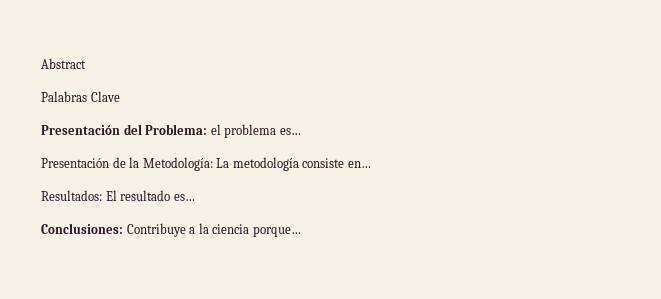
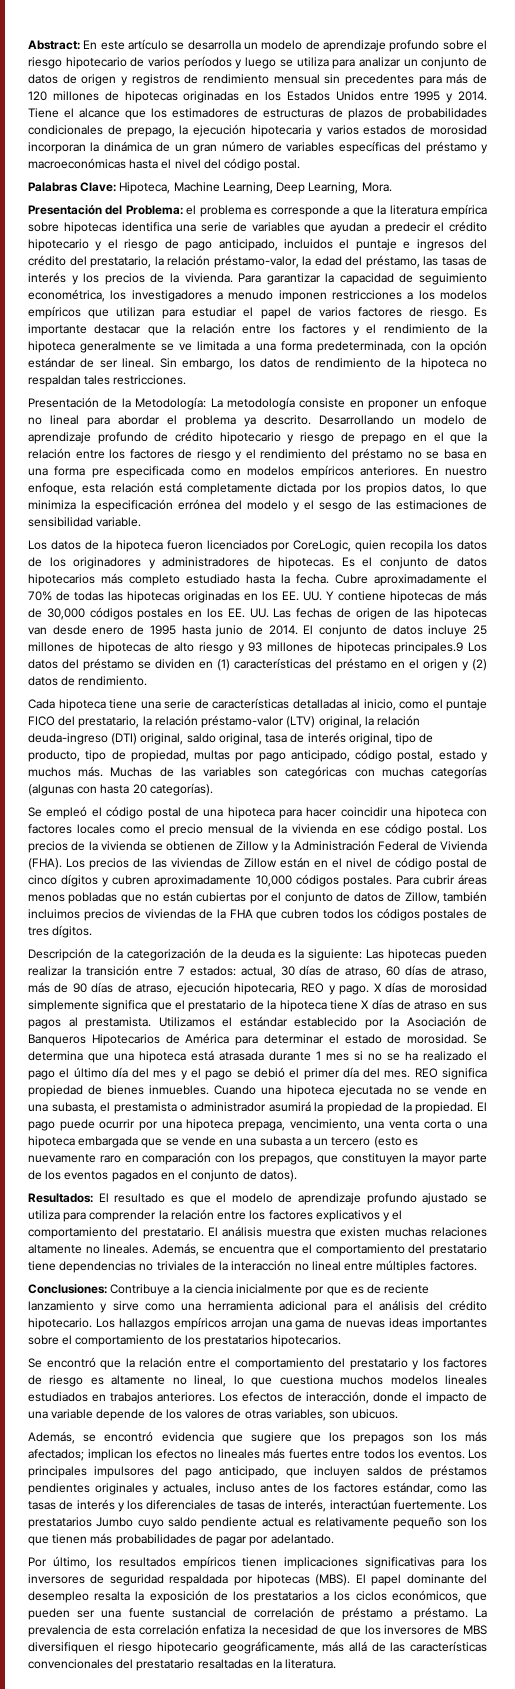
- Abstract
- Palabras Clave
+ Abstract: En este artículo se desarrolla un modelo de aprendizaje profundo sobre el riesgo hipotecario de varios períodos y luego se utiliza para analizar un conjunto de datos de origen y registros de rendimiento mensual sin precedentes para más de 120 millones de hipotecas originadas en los Estados Unidos entre 1995 y 2014. Tiene el alcance que los estimadores de estructuras de plazos de probabilidades condicionales de prepago, la ejecución hipotecaria y varios estados de morosidad incorporan la dinámica de un gran número de variables específicas del préstamo y macroeconómicas hasta el nivel del código postal.
+ Palabras Clave: Hipoteca, Machine Learning, Deep Learning, Mora.
- Presentación del Problema: el problema es…
+ Presentación del Problema: el problema es corresponde a que la literatura empírica sobre hipotecas identifica una serie de variables que ayudan a predecir el crédito hipotecario y el riesgo de pago anticipado, incluidos el puntaje e ingresos del crédito del prestatario, la relación préstamo-valor, la edad del préstamo, las tasas de interés y los precios de la vivienda. Para garantizar la capacidad de seguimiento econométrica, los investigadores a menudo imponen restricciones a los modelos empíricos que utilizan para estudiar el papel de varios factores de riesgo. Es importante destacar que la relación entre los factores y el rendimiento de la hipoteca generalmente se ve limitada a una forma predeterminada, con la opción estándar de ser lineal. Sin embargo, los datos de rendimiento de la hipoteca no respaldan tales restricciones.
- Presentación de la Metodología: La metodología consiste en…
- Resultados: El resultado es…
+ Presentación de la Metodología: La metodología consiste en proponer un enfoque no lineal para abordar el problema ya descrito. Desarrollando un modelo de aprendizaje profundo de crédito hipotecario y riesgo de prepago en el que la relación entre los factores de riesgo y el rendimiento del préstamo no se basa en una forma pre especificada como en modelos empíricos anteriores. En nuestro enfoque, esta relación está completamente dictada por los propios datos, lo que minimiza la especificación errónea del modelo y el sesgo de las estimaciones de sensibilidad variable.
+ Los datos de la hipoteca fueron licenciados por CoreLogic, quien recopila los datos de los originadores y administradores de hipotecas. Es el conjunto de datos hipotecarios más completo estudiado hasta la fecha. Cubre aproximadamente el 70% de todas las hipotecas originadas en los EE. UU. Y contiene hipotecas de más de 30,000 códigos postales en los EE. UU. Las fechas de origen de las hipotecas van desde enero de 1995 hasta junio de 2014. El conjunto de datos incluye 25 millones de hipotecas de alto riesgo y 93 millones de hipotecas principales.9 Los datos del préstamo se dividen en (1) características del préstamo en el origen y (2) datos de rendimiento.
+ Cada hipoteca tiene una serie de características detalladas al inicio, como el puntaje FICO del prestatario, la relación préstamo-valor (LTV) original, la relación deuda-ingreso (DTI) original, saldo original, tasa de interés original, tipo de producto, tipo de propiedad, multas por pago anticipado, código postal, estado y muchos más. Muchas de las variables son categóricas con muchas categorías (algunas con hasta 20 categorías).
+ Se empleó el código postal de una hipoteca para hacer coincidir una hipoteca con factores locales como el precio mensual de la vivienda en ese código postal. Los precios de la vivienda se obtienen de Zillow y la Administración Federal de Vivienda (FHA). Los precios de las viviendas de Zillow están en el nivel de código postal de cinco dígitos y cubren aproximadamente 10,000 códigos postales. Para cubrir áreas menos pobladas que no están cubiertas por el conjunto de datos de Zillow, también incluimos precios de viviendas de la FHA que cubren todos los códigos postales de tres dígitos.
+ Descripción de la categorización de la deuda es la siguiente: Las hipotecas pueden realizar la transición entre 7 estados: actual, 30 días de atraso, 60 días de atraso, más de 90 días de atraso, ejecución hipotecaria, REO y pago. X días de morosidad simplemente significa que el prestatario de la hipoteca tiene X días de atraso en sus pagos al prestamista. Utilizamos el estándar establecido por la Asociación de Banqueros Hipotecarios de América para determinar el estado de morosidad. Se determina que una hipoteca está atrasada durante 1 mes si no se ha realizado el pago el último día del mes y el pago se debió el primer día del mes. REO significa propiedad de bienes inmuebles. Cuando una hipoteca ejecutada no se vende en una subasta, el prestamista o administrador asumirá la propiedad de la propiedad. El pago puede ocurrir por una hipoteca prepaga, vencimiento, una venta corta o una hipoteca embargada que se vende en una subasta a un tercero (esto es nuevamente raro en comparación con los prepagos, que constituyen la mayor parte de los eventos pagados en el conjunto de datos).
+ Resultados: El resultado es que el modelo de aprendizaje profundo ajustado se utiliza para comprender la relación entre los factores explicativos y el comportamiento del prestatario. El análisis muestra que existen muchas relaciones altamente no lineales. Además, se encuentra que el comportamiento del prestatario tiene dependencias no triviales de la interacción no lineal entre múltiples factores.
- Conclusiones: Contribuye a la ciencia porque…
+ Conclusiones: Contribuye a la ciencia inicialmente por que es de reciente lanzamiento y sirve como una herramienta adicional para el análisis del crédito hipotecario. Los hallazgos empíricos arrojan una gama de nuevas ideas importantes sobre el comportamiento de los prestatarios hipotecarios.
+ Se encontró que la relación entre el comportamiento del prestatario y los factores de riesgo es altamente no lineal, lo que cuestiona muchos modelos lineales estudiados en trabajos anteriores. Los efectos de interacción, donde el impacto de una variable depende de los valores de otras variables, son ubicuos.
+ Además, se encontró evidencia que sugiere que los prepagos son los más afectados; implican los efectos no lineales más fuertes entre todos los eventos. Los principales impulsores del pago anticipado, que incluyen saldos de préstamos pendientes originales y actuales, incluso antes de los factores estándar, como las tasas de interés y los diferenciales de tasas de interés, interactúan fuertemente. Los prestatarios Jumbo cuyo saldo pendiente actual es relativamente pequeño son los que tienen más probabilidades de pagar por adelantado.
+ Por último, los resultados empíricos tienen implicaciones significativas para los inversores de seguridad respaldada por hipotecas (MBS). El papel dominante del desempleo resalta la exposición de los prestatarios a los ciclos económicos, que pueden ser una fuente sustancial de correlación de préstamo a préstamo. La prevalencia de esta correlación enfatiza la necesidad de que los inversores de MBS diversifiquen el riesgo hipotecario geográficamente, más allá de las características convencionales del prestatario resaltadas en la literatura.

